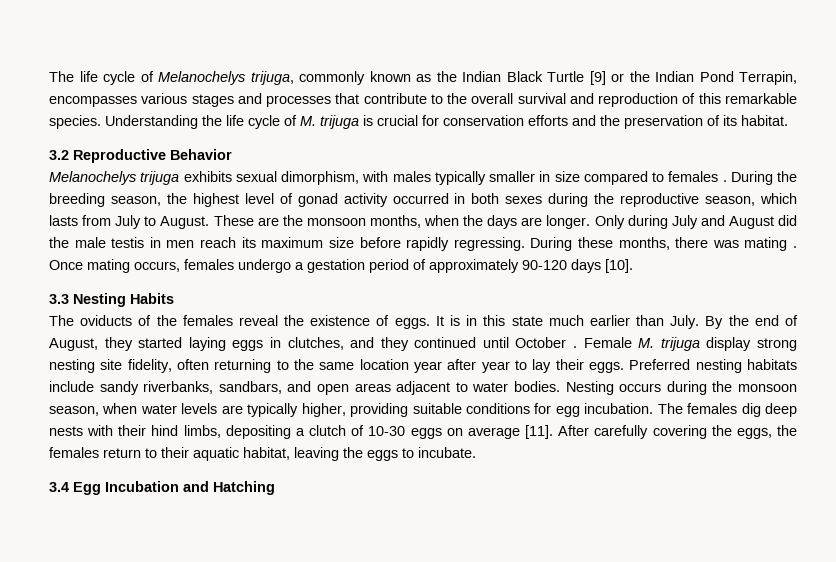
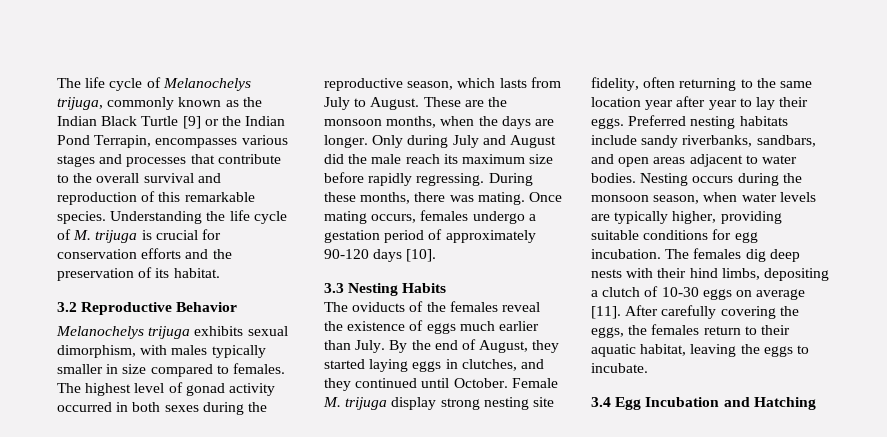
- Melanochelys trijuga exhibits sexual dimorphism, with males typically smaller in size compared to females . During the breeding season, the highest level of gonad activity occurred in both sexes during the reproductive season, which lasts from July to August.
+ Melanochelys trijuga exhibits sexual dimorphism, with males typically smaller in size compared to females. The highest level of gonad activity occurred in both sexes during the reproductive season, which lasts from July to August.
- Only during July and August did the male testis in men reach its maximum size before rapidly regressing.
+ Only during July and August did the male reach its maximum size before rapidly regressing.
- During these months, there was mating .
+ During these months, there was mating.
- The oviducts of the females reveal the existence of eggs. It is in this state much earlier than July.
+ The oviducts of the females reveal the existence of eggs much earlier than July.
- By the end of August, they started laying eggs in clutches, and they continued until October .
+ By the end of August, they started laying eggs in clutches, and they continued until October.

